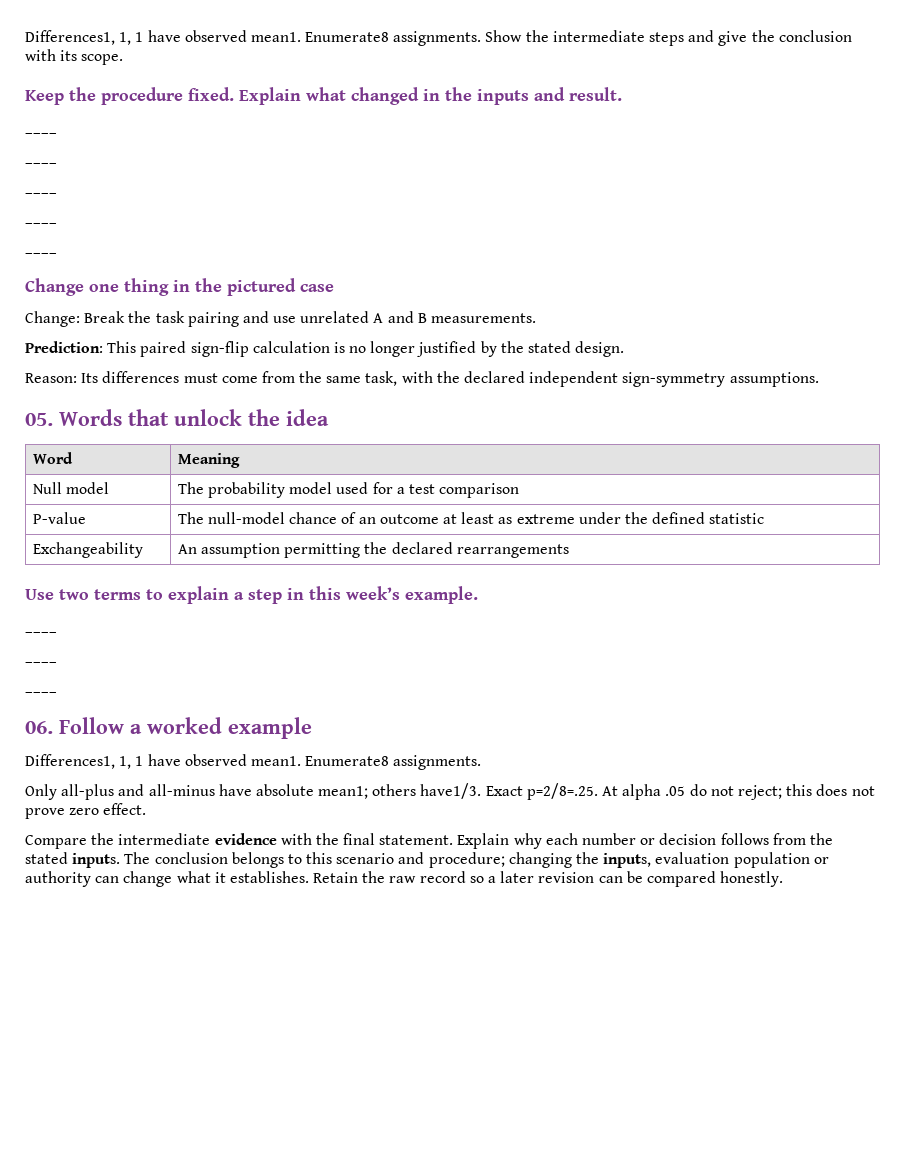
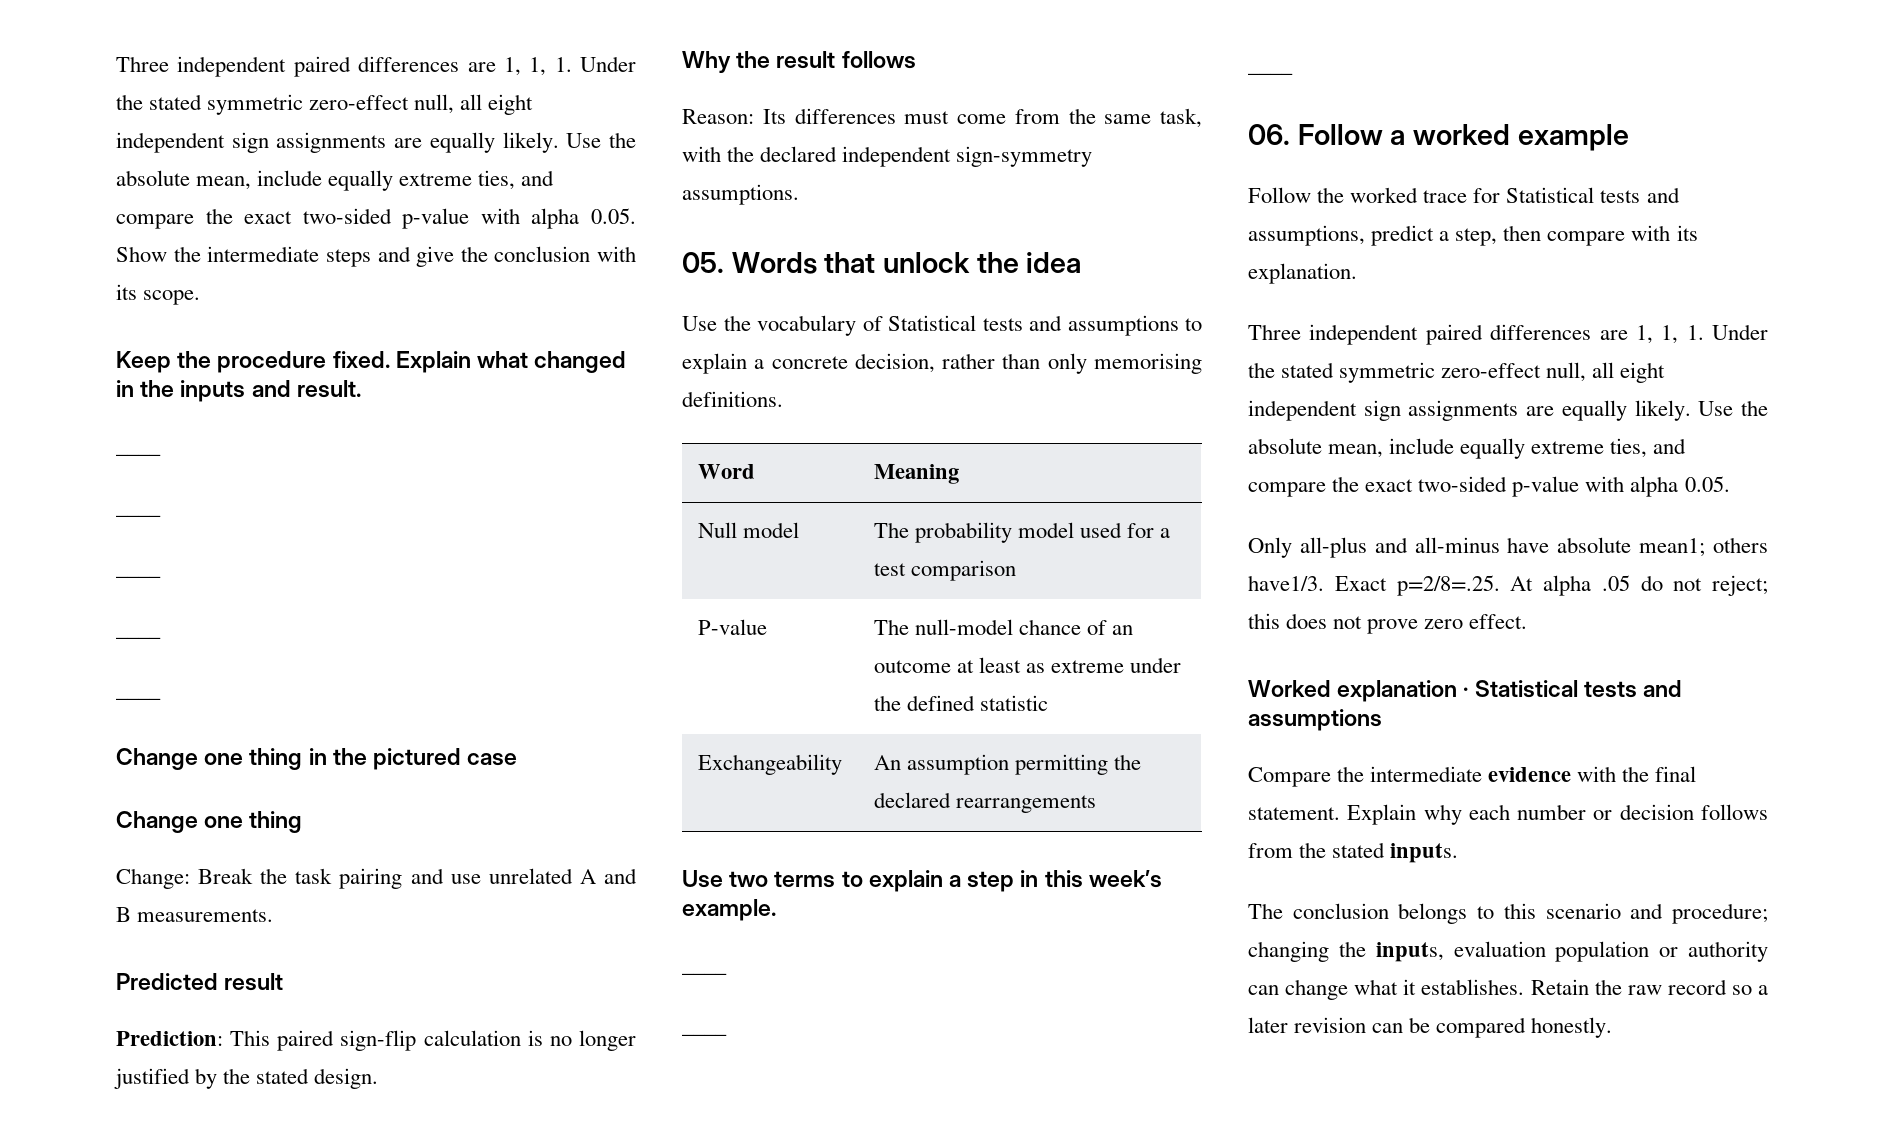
- Differences1, 1, 1 have observed mean1. Enumerate8 assignments. Show the intermediate steps and give the conclusion with its scope.
+ Three independent paired differences are 1, 1, 1. Under the stated symmetric zero-effect null, all eight independent sign assignments are equally likely. Use the absolute mean, include equally extreme ties, and compare the exact two-sided p-value with alpha 0.05. Show the intermediate steps and give the conclusion with its scope.
  Change one thing in the pictured case
+ Change one thing
+ Predicted result
+ Why the result follows
+ Use the vocabulary of Statistical tests and assumptions to explain a concrete decision, rather than only memorising definitions.
  06. Follow a worked example
- Differences1, 1, 1 have observed mean1. Enumerate8 assignments.
+ Follow the worked trace for Statistical tests and assumptions, predict a step, then compare with its explanation.
+ Three independent paired differences are 1, 1, 1. Under the stated symmetric zero-effect null, all eight independent sign assignments are equally likely. Use the absolute mean, include equally extreme ties, and compare the exact two-sided p-value with alpha 0.05.
+ Worked explanation · Statistical tests and assumptions
- Explain why each number or decision follows from the stated inputs. The conclusion belongs to this scenario and procedure; changing the inputs, evaluation population or authority can change what it establishes.
+ Explain why each number or decision follows from the stated inputs.
+ The conclusion belongs to this scenario and procedure; changing the inputs, evaluation population or authority can change what it establishes.

